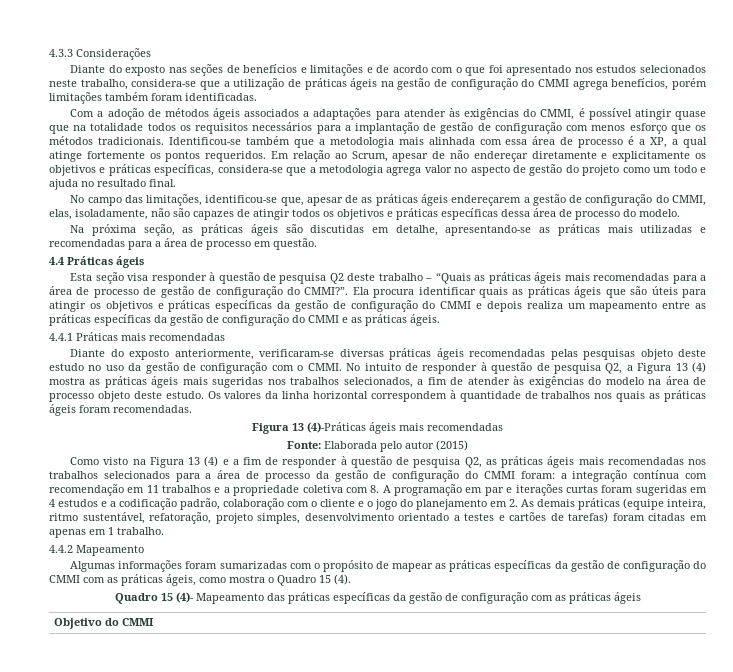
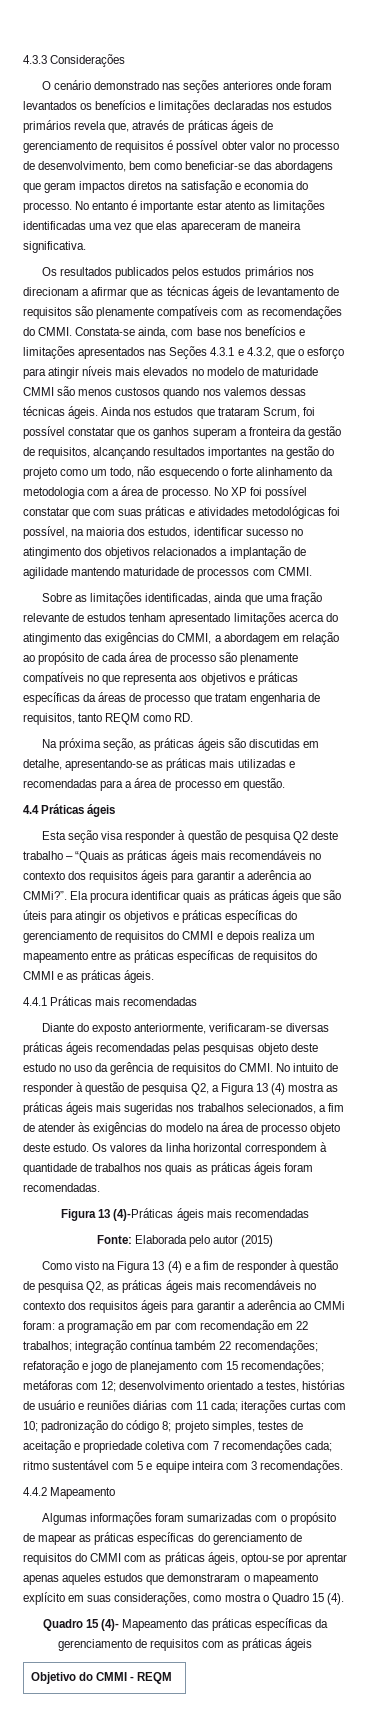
- Diante do exposto nas seções de benefícios e limitações e de acordo com o que foi apresentado nos estudos selecionados neste trabalho, considera-se que a utilização de práticas ágeis na gestão de configuração do CMMI agrega benefícios, porém limitações também foram identificadas.
- Com a adoção de métodos ágeis associados a adaptações para atender às exigências do CMMI, é possível atingir quase que na totalidade todos os requisitos necessários para a implantação de gestão de configuração com menos esforço que os métodos tradicionais. Identificou-se também que a metodologia mais alinhada com essa área de processo é a XP, a qual atinge fortemente os pontos requeridos. Em relação ao Scrum, apesar de não endereçar diretamente e explicitamente os objetivos e práticas específicas, considera-se que a metodologia agrega valor no aspecto de gestão do projeto como um todo e ajuda no resultado final.
- No campo das limitações, identificou-se que, apesar de as práticas ágeis endereçarem a gestão de configuração do CMMI, elas, isoladamente, não são capazes de atingir todos os objetivos e práticas específicas dessa área de processo do modelo.
+ O cenário demonstrado nas seções anteriores onde foram levantados os benefícios e limitações declaradas nos estudos primários revela que, através de práticas ágeis de gerenciamento de requisitos é possível obter valor no processo de desenvolvimento, bem como beneficiar-se das abordagens que geram impactos diretos na satisfação e economia do processo. No entanto é importante estar atento as limitações identificadas uma vez que elas apareceram de maneira significativa.
+ Os resultados publicados pelos estudos primários nos direcionam a afirmar que as técnicas ágeis de levantamento de requisitos são plenamente compatíveis com as recomendações do CMMI. Constata-se ainda, com base nos benefícios e limitações apresentados nas Seções 4.3.1 e 4.3.2, que o esforço para atingir níveis mais elevados no modelo de maturidade CMMI são menos custosos quando nos valemos dessas técnicas ágeis. Ainda nos estudos que trataram Scrum, foi possível constatar que os ganhos superam a fronteira da gestão de requisitos, alcançando resultados importantes na gestão do projeto como um todo, não esquecendo o forte alinhamento da metodologia com a área de processo. No XP foi possível constatar que com suas práticas e atividades metodológicas foi possível, na maioria dos estudos, identificar sucesso no atingimento dos objetivos relacionados a implantação de agilidade mantendo maturidade de processos com CMMI.
+ Sobre as limitações identificadas, ainda que uma fração relevante de estudos tenham apresentado limitações acerca do atingimento das exigências do CMMI, a abordagem em relação ao propósito de cada área de processo são plenamente compatíveis no que representa aos objetivos e práticas específicas da áreas de processo que tratam engenharia de requisitos, tanto REQM como RD.
- Esta seção visa responder à questão de pesquisa Q2 deste trabalho – “Quais as práticas ágeis mais recomendadas para a área de processo de gestão de configuração do CMMI?”.
+ Esta seção visa responder à questão de pesquisa Q2 deste trabalho – “Quais as práticas ágeis mais recomendáveis no contexto dos requisitos ágeis para garantir a aderência ao CMMi?”.
- Ela procura identificar quais as práticas ágeis que são úteis para atingir os objetivos e práticas específicas da gestão de configuração do CMMI e depois realiza um mapeamento entre as práticas específicas da gestão de configuração do CMMI e as práticas ágeis.
+ Ela procura identificar quais as práticas ágeis que são úteis para atingir os objetivos e práticas específicas do gerenciamento de requisitos do CMMI e depois realiza um mapeamento entre as práticas específicas de requisitos do CMMI e as práticas ágeis.
- Diante do exposto anteriormente, verificaram-se diversas práticas ágeis recomendadas pelas pesquisas objeto deste estudo no uso da gestão de configuração com o CMMI.
+ Diante do exposto anteriormente, verificaram-se diversas práticas ágeis recomendadas pelas pesquisas objeto deste estudo no uso da gerência de requisitos do CMMI.
- Como visto na Figura 13 (4) e a fim de responder à questão de pesquisa Q2, as práticas ágeis mais recomendadas nos trabalhos selecionados para a área de processo da gestão de configuração do CMMI foram: a integração contínua com recomendação em 11 trabalhos e a propriedade coletiva com 8. A programação em par e iterações curtas foram sugeridas em 4 estudos e a codificação padrão, colaboração com o cliente e o jogo do planejamento em 2. As demais práticas (equipe inteira, ritmo sustentável, refatoração, projeto simples, desenvolvimento orientado a testes e cartões de tarefas) foram citadas em apenas em 1 trabalho.
+ Como visto na Figura 13 (4) e a fim de responder à questão de pesquisa Q2, as práticas ágeis mais recomendáveis no contexto dos requisitos ágeis para garantir a aderência ao CMMi foram: a programação em par com recomendação em 22 trabalhos; integração contínua também 22 recomendações; refatoração e jogo de planejamento com 15 recomendações; metáforas com 12; desenvolvimento orientado a testes, histórias de usuário e reuniões diárias com 11 cada; iterações curtas com 10; padronização do código 8; projeto simples, testes de aceitação e propriedade coletiva com 7 recomendações cada; ritmo sustentável com 5 e equipe inteira com 3 recomendações.
- Algumas informações foram sumarizadas com o propósito de mapear as práticas específicas da gestão de configuração do CMMI com as práticas ágeis, como mostra o Quadro 15 (4).
+ Algumas informações foram sumarizadas com o propósito de mapear as práticas específicas do gerenciamento de requisitos do CMMI com as práticas ágeis, optou-se por aprentar apenas aqueles estudos que demonstraram o mapeamento explícito em suas considerações, como mostra o Quadro 15 (4).
- Quadro 15 (4)- Mapeamento das práticas específicas da gestão de configuração com as práticas ágeis
+ Quadro 15 (4)- Mapeamento das práticas específicas da gerenciamento de requisitos com as práticas ágeis
- Objetivo do CMMI
+ Objetivo do CMMI - REQM

